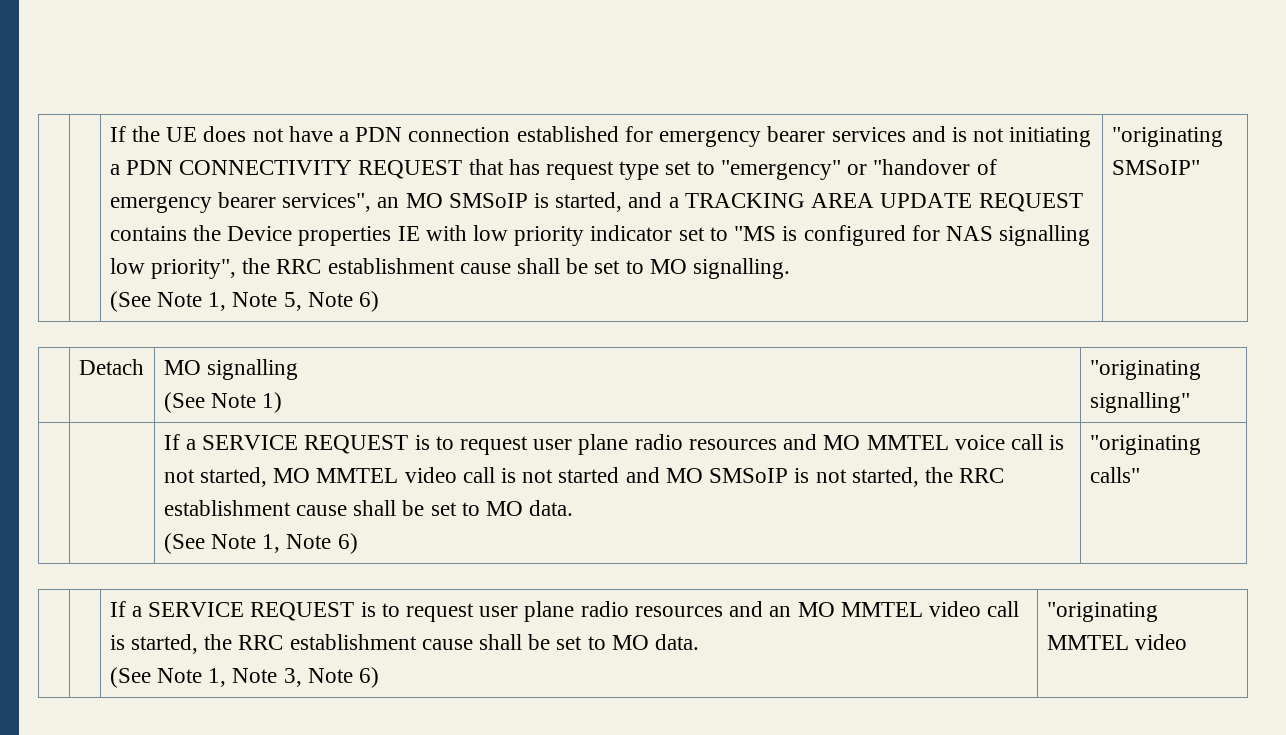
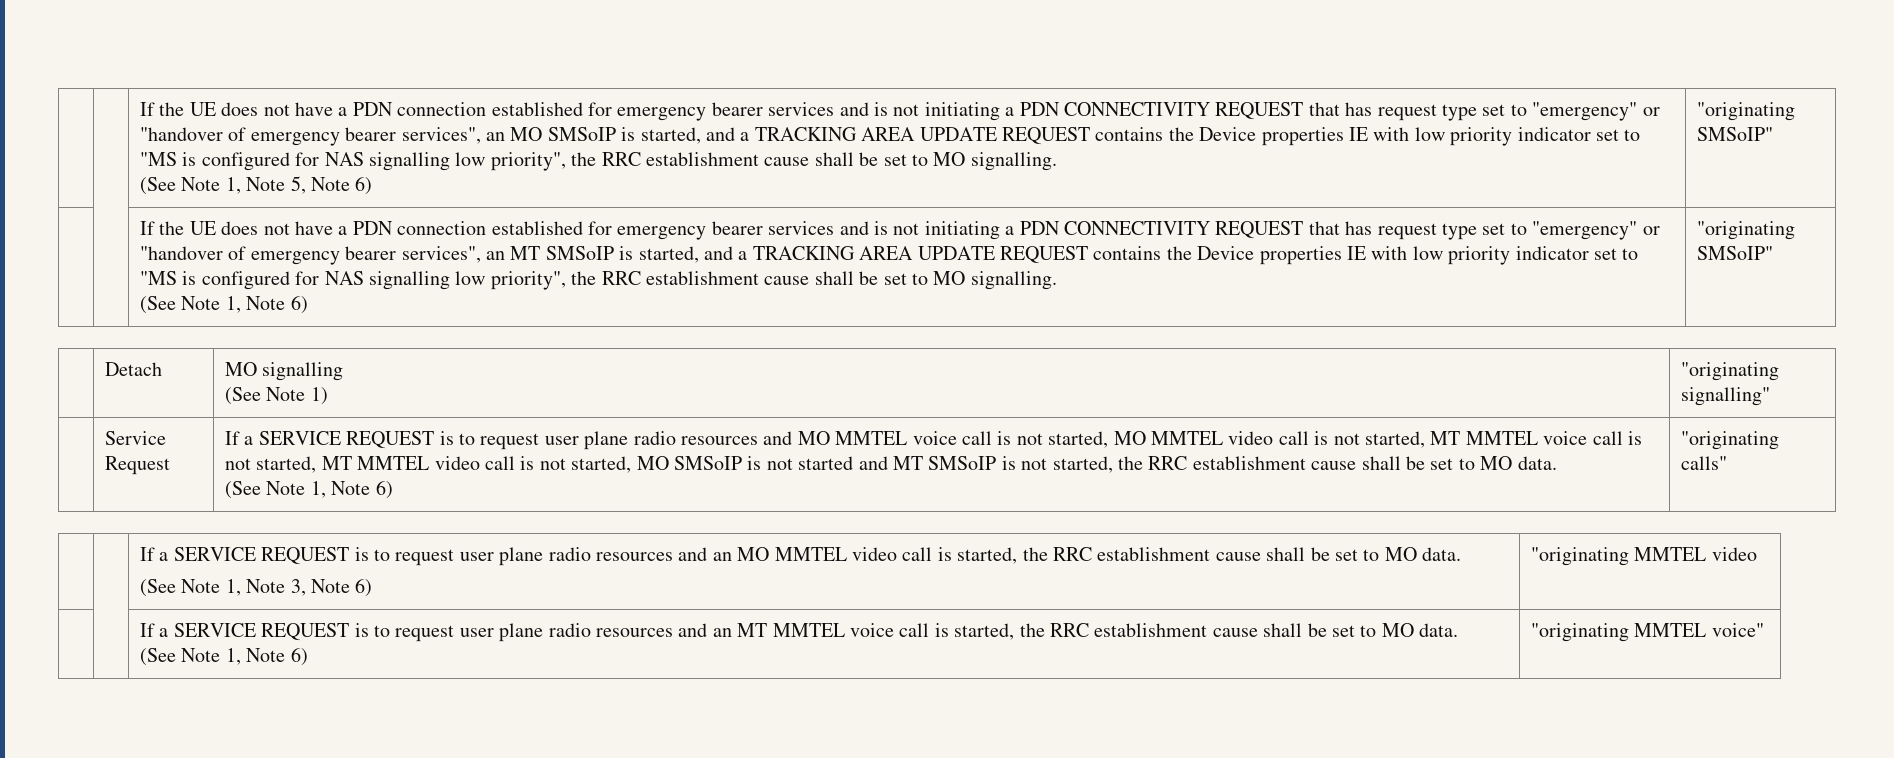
+ If the UE does not have a PDN connection established for emergency bearer services and is not initiating a PDN CONNECTIVITY REQUEST that has request type set to "emergency" or "handover of emergency bearer services", an MT SMSoIP is started, and a TRACKING AREA UPDATE REQUEST contains the Device properties IE with low priority indicator set to "MS is configured for NAS signalling low priority", the RRC establishment cause shall be set to MO signalling.
+ (See Note 1, Note 6) | "originating SMSoIP"
+ Service Request
- If a SERVICE REQUEST is to request user plane radio resources and MO MMTEL voice call is not started, MO MMTEL video call is not started and MO SMSoIP is not started, the RRC establishment cause shall be set to MO data.
+ If a SERVICE REQUEST is to request user plane radio resources and MO MMTEL voice call is not started, MO MMTEL video call is not started, MT MMTEL voice call is not started, MT MMTEL video call is not started, MO SMSoIP is not started and MT SMSoIP is not started, the RRC establishment cause shall be set to MO data.
+ | | If a SERVICE REQUEST is to request user plane radio resources and an MT MMTEL voice call is started, the RRC establishment cause shall be set to MO data.
+ (See Note 1, Note 6) | "originating MMTEL voice"

